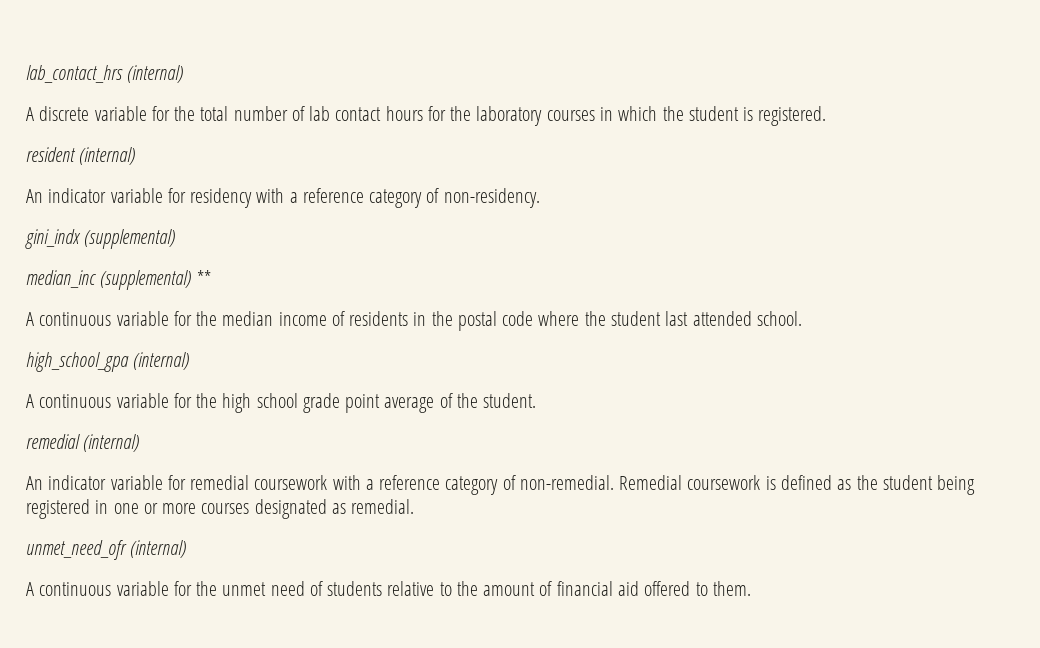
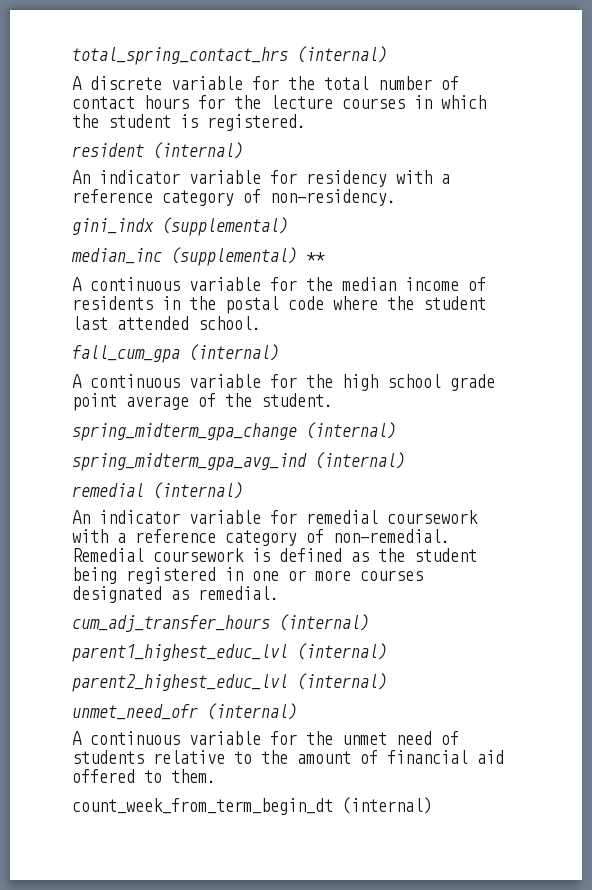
- lab_contact_hrs (internal)
+ total_spring_contact_hrs (internal)
- A discrete variable for the total number of lab contact hours for the laboratory courses in which the student is registered.
+ A discrete variable for the total number of contact hours for the lecture courses in which the student is registered.
- high_school_gpa (internal)
+ fall_cum_gpa (internal)
+ spring_midterm_gpa_change (internal)
+ spring_midterm_gpa_avg_ind (internal)
+ cum_adj_transfer_hours (internal)
+ parent1_highest_educ_lvl (internal)
+ parent2_highest_educ_lvl (internal)
+ count_week_from_term_begin_dt (internal)

